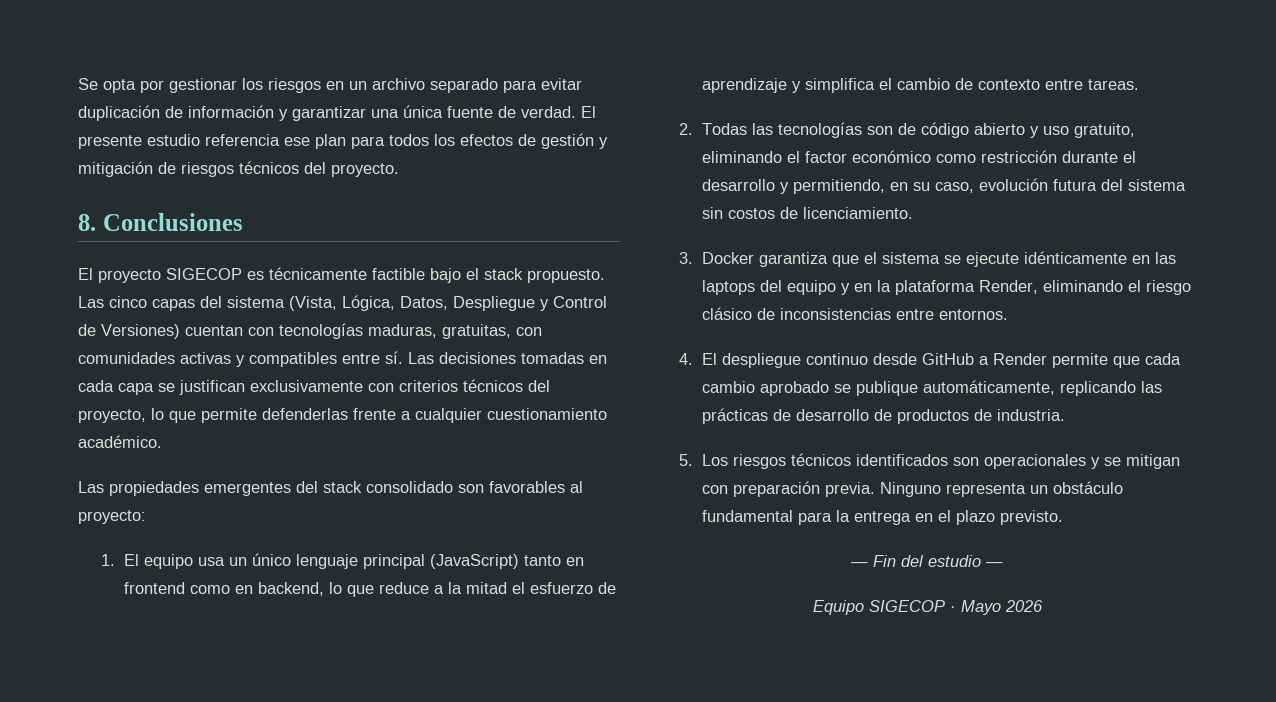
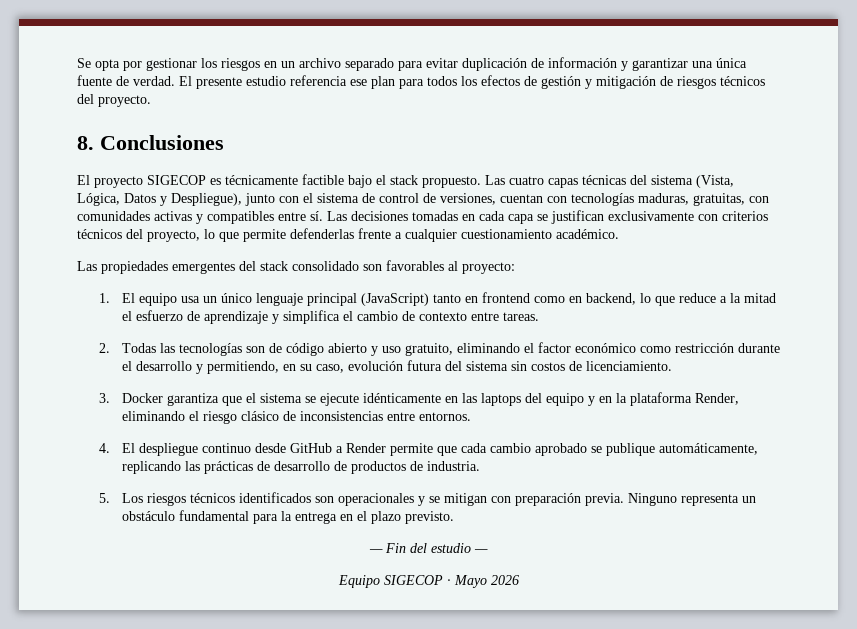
- Las cinco capas del sistema (Vista, Lógica, Datos, Despliegue y Control de Versiones) cuentan con tecnologías maduras, gratuitas, con comunidades activas y compatibles entre sí.
+ Las cuatro capas técnicas del sistema (Vista, Lógica, Datos y Despliegue), junto con el sistema de control de versiones, cuentan con tecnologías maduras, gratuitas, con comunidades activas y compatibles entre sí.

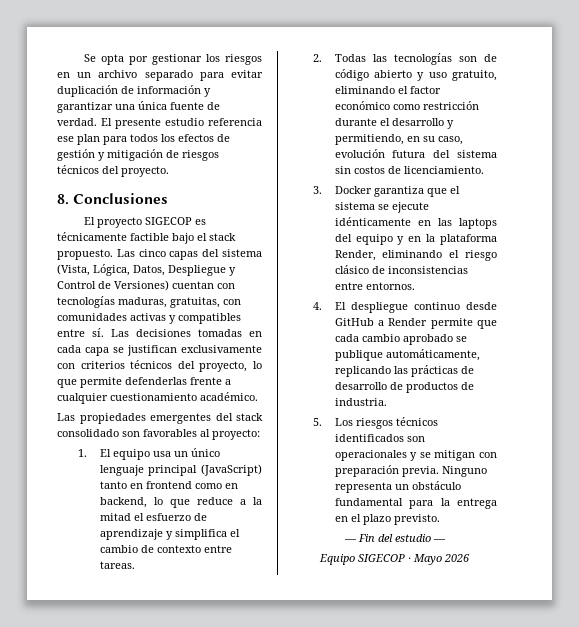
- Las cuatro capas técnicas del sistema (Vista, Lógica, Datos y Despliegue), junto con el sistema de control de versiones, cuentan con tecnologías maduras, gratuitas, con comunidades activas y compatibles entre sí.
+ Las cinco capas del sistema (Vista, Lógica, Datos, Despliegue y Control de Versiones) cuentan con tecnologías maduras, gratuitas, con comunidades activas y compatibles entre sí.

